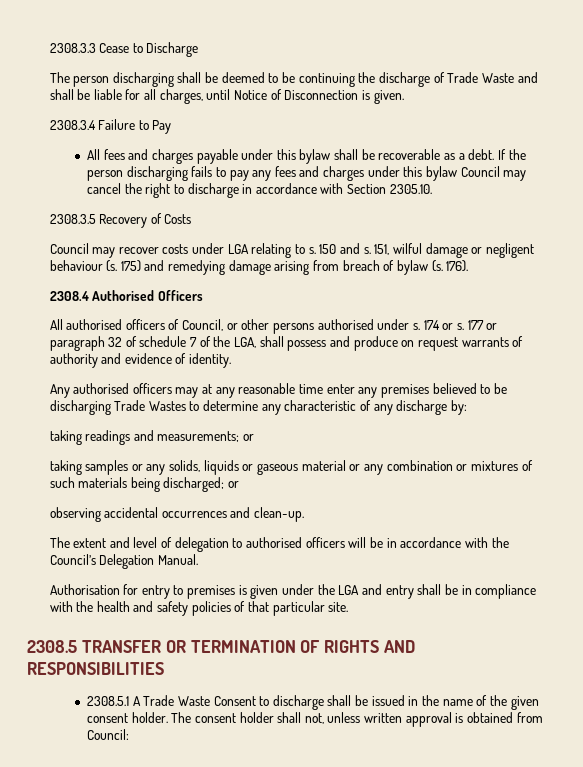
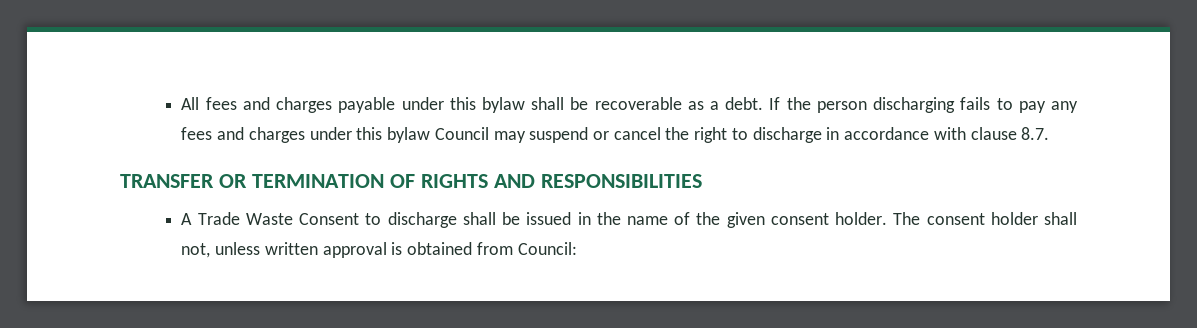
- 2308.3.3 Cease to Discharge
- The person discharging shall be deemed to be continuing the discharge of Trade Waste and shall be liable for all charges, until Notice of Disconnection is given.
- 2308.3.4 Failure to Pay
- If the person discharging fails to pay any fees and charges under this bylaw Council may cancel the right to discharge in accordance with Section 2305.10.
- 2308.3.5 Recovery of Costs
- Council may recover costs under LGA relating to s. 150 and s. 151, wilful damage or negligent behaviour (s. 175) and remedying damage arising from breach of bylaw (s. 176).
- 2308.4 Authorised Officers
- All authorised officers of Council, or other persons authorised under s. 174 or s. 177 or paragraph 32 of schedule 7 of the LGA, shall possess and produce on request warrants of authority and evidence of identity.
- Any authorised officers may at any reasonable time enter any premises believed to be discharging Trade Wastes to determine any characteristic of any discharge by:
- taking readings and measurements; or
- taking samples or any solids, liquids or gaseous material or any combination or mixtures of such materials being discharged; or
- observing accidental occurrences and clean-up.
- The extent and level of delegation to authorised officers will be in accordance with the Council’s Delegation Manual.
- Authorisation for entry to premises is given under the LGA and entry shall be in compliance with the health and safety policies of that particular site.
- 2308.5 TRANSFER OR TERMINATION OF RIGHTS AND RESPONSIBILITIES
+ If the person discharging fails to pay any fees and charges under this bylaw Council may suspend or cancel the right to discharge in accordance with clause 8.7.
+ TRANSFER OR TERMINATION OF RIGHTS AND RESPONSIBILITIES
- 2308.5.1 A Trade Waste Consent to discharge shall be issued in the name of the given consent holder.
+ A Trade Waste Consent to discharge shall be issued in the name of the given consent holder.

